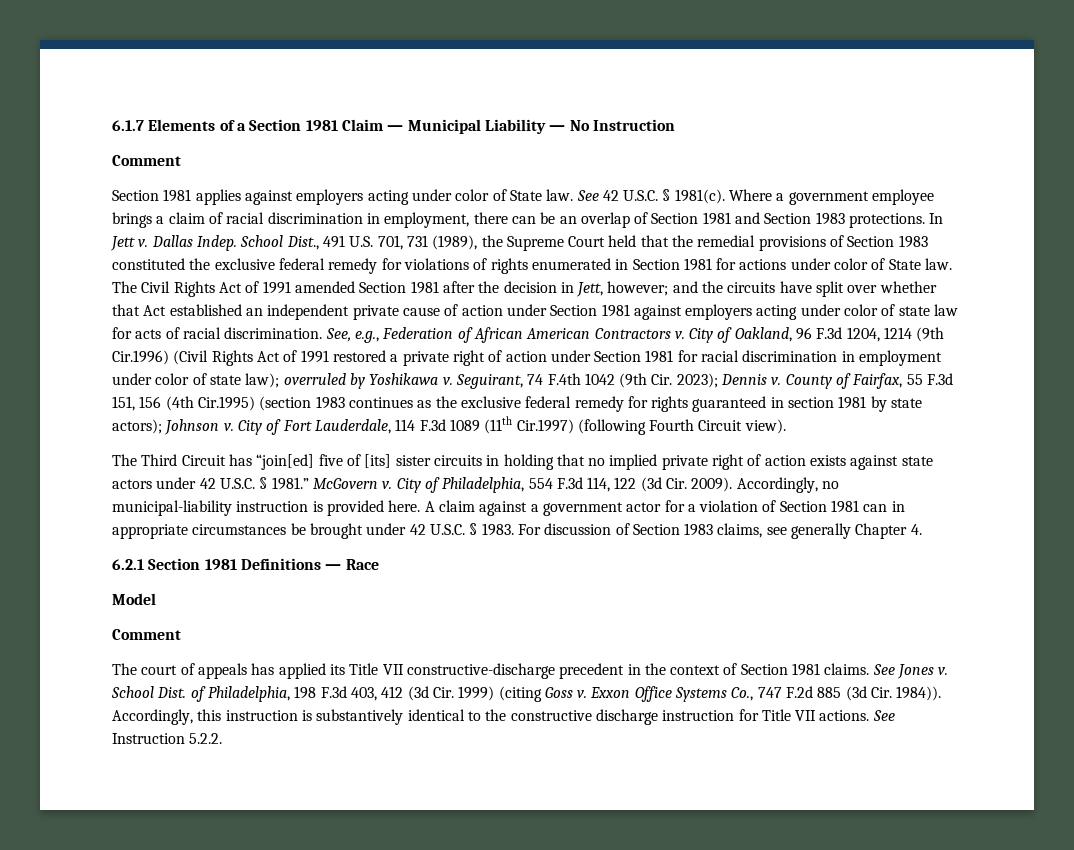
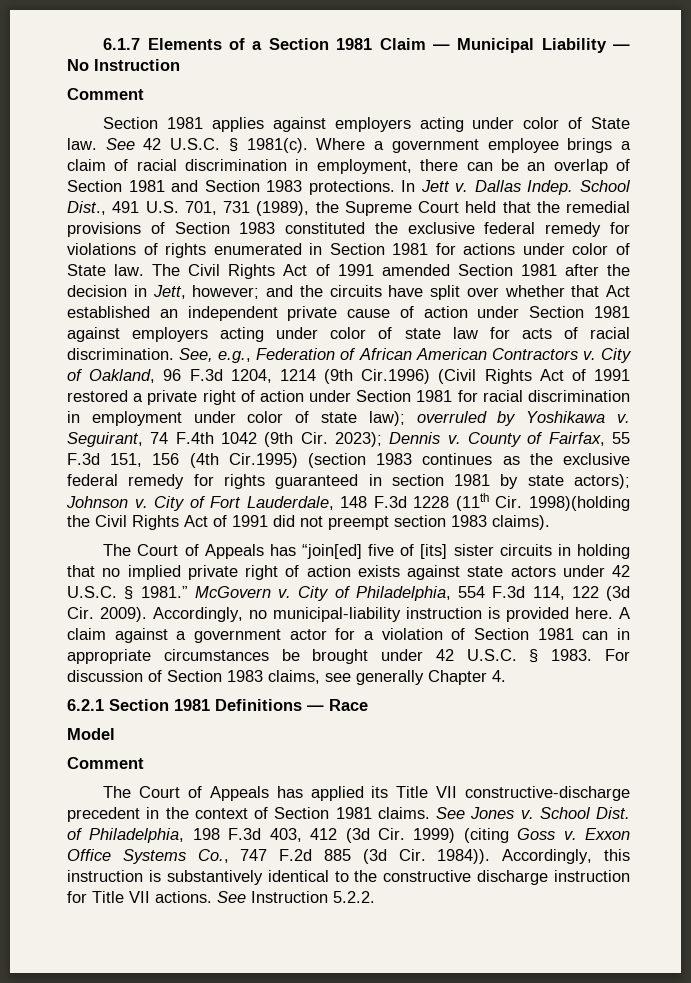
- City of Fort Lauderdale, 114 F.3d 1089 (11th Cir.1997) (following Fourth Circuit view).
- The Third Circuit has “join[ed] five of [its] sister circuits in holding that no implied private right of action exists against state actors under 42 U.S.C. § 1981.”
+ City of Fort Lauderdale, 148 F.3d 1228 (11th Cir. 1998)(holding the Civil Rights Act of 1991 did not preempt section 1983 claims).
+ The Court of Appeals has “join[ed] five of [its] sister circuits in holding that no implied private right of action exists against state actors under 42 U.S.C. § 1981.”
- The court of appeals has applied its Title VII constructive-discharge precedent in the context of Section 1981 claims.
+ The Court of Appeals has applied its Title VII constructive-discharge precedent in the context of Section 1981 claims.

